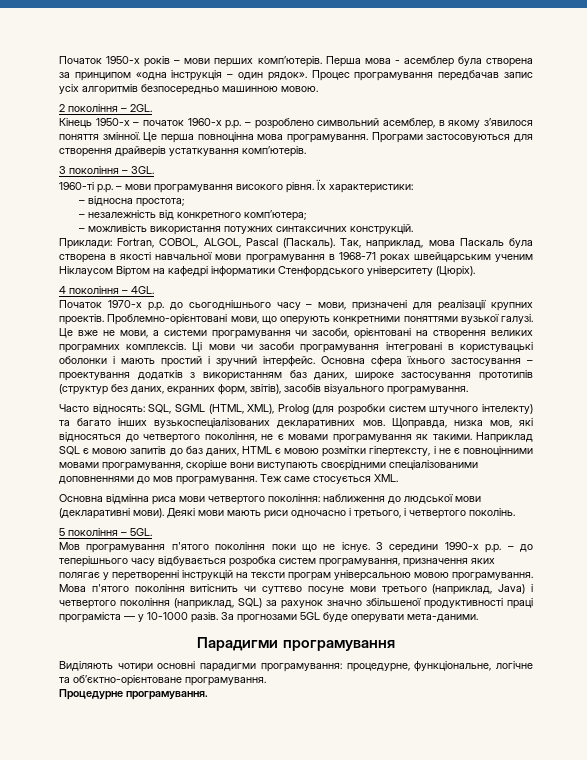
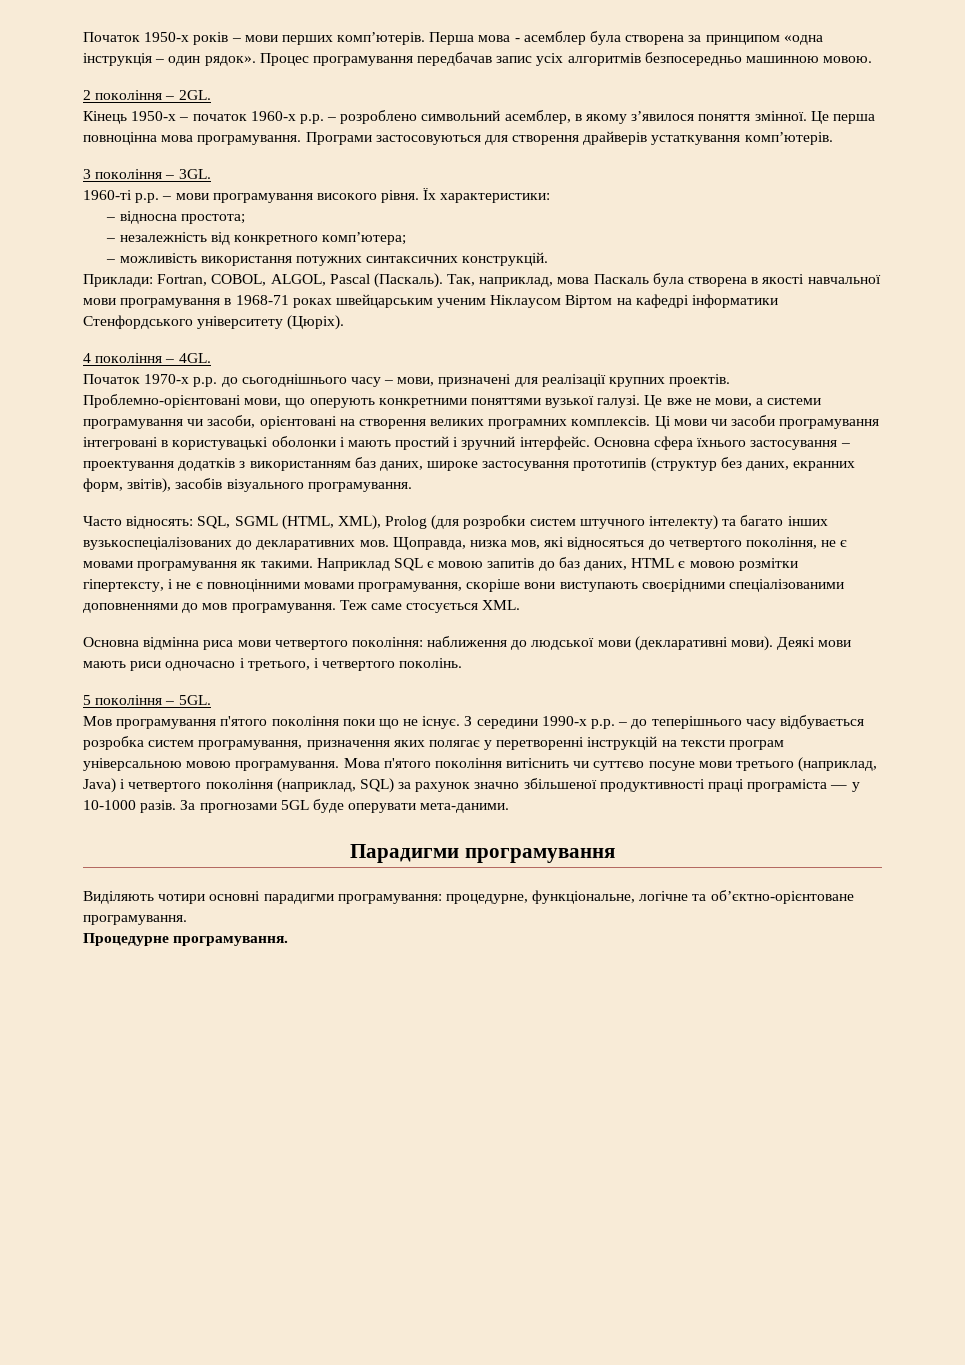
- Часто відносять: SQL, SGML (HTML, XML), Prolog (для розробки систем штучного інтелекту) та багато інших вузькоспеціалізованих декларативних мов.
+ Часто відносять: SQL, SGML (HTML, XML), Prolog (для розробки систем штучного інтелекту) та багато інших вузькоспеціалізованих до декларативних мов.

